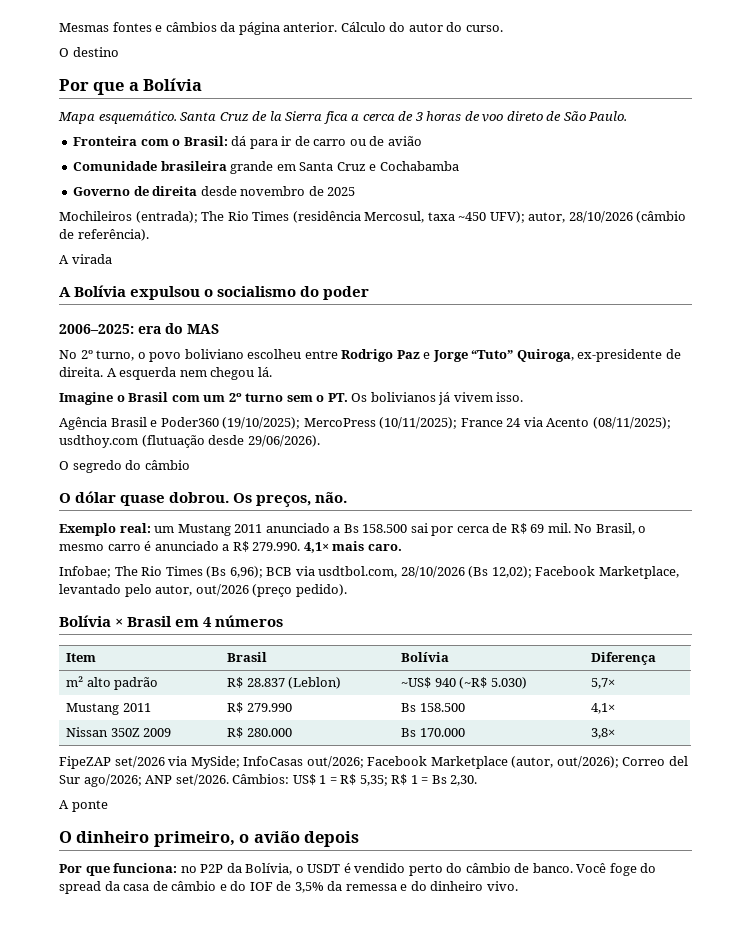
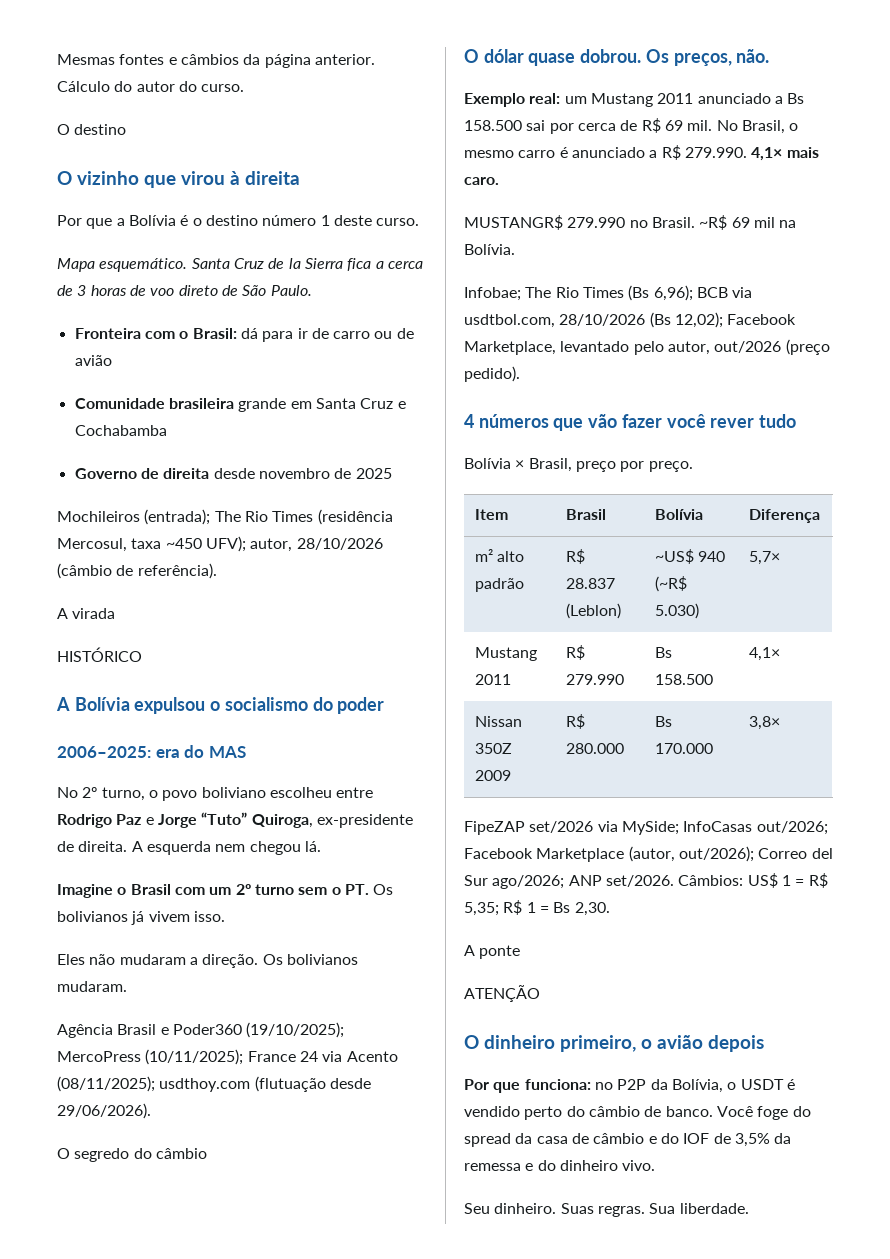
- Por que a Bolívia
+ O vizinho que virou à direita
+ Por que a Bolívia é o destino número 1 deste curso.
+ HISTÓRICO
+ Eles não mudaram a direção. Os bolivianos mudaram.
+ MUSTANGR$ 279.990 no Brasil. ~R$ 69 mil na Bolívia.
- Bolívia × Brasil em 4 números
+ 4 números que vão fazer você rever tudo
+ Bolívia × Brasil, preço por preço.
+ ATENÇÃO
+ Seu dinheiro. Suas regras. Sua liberdade.

